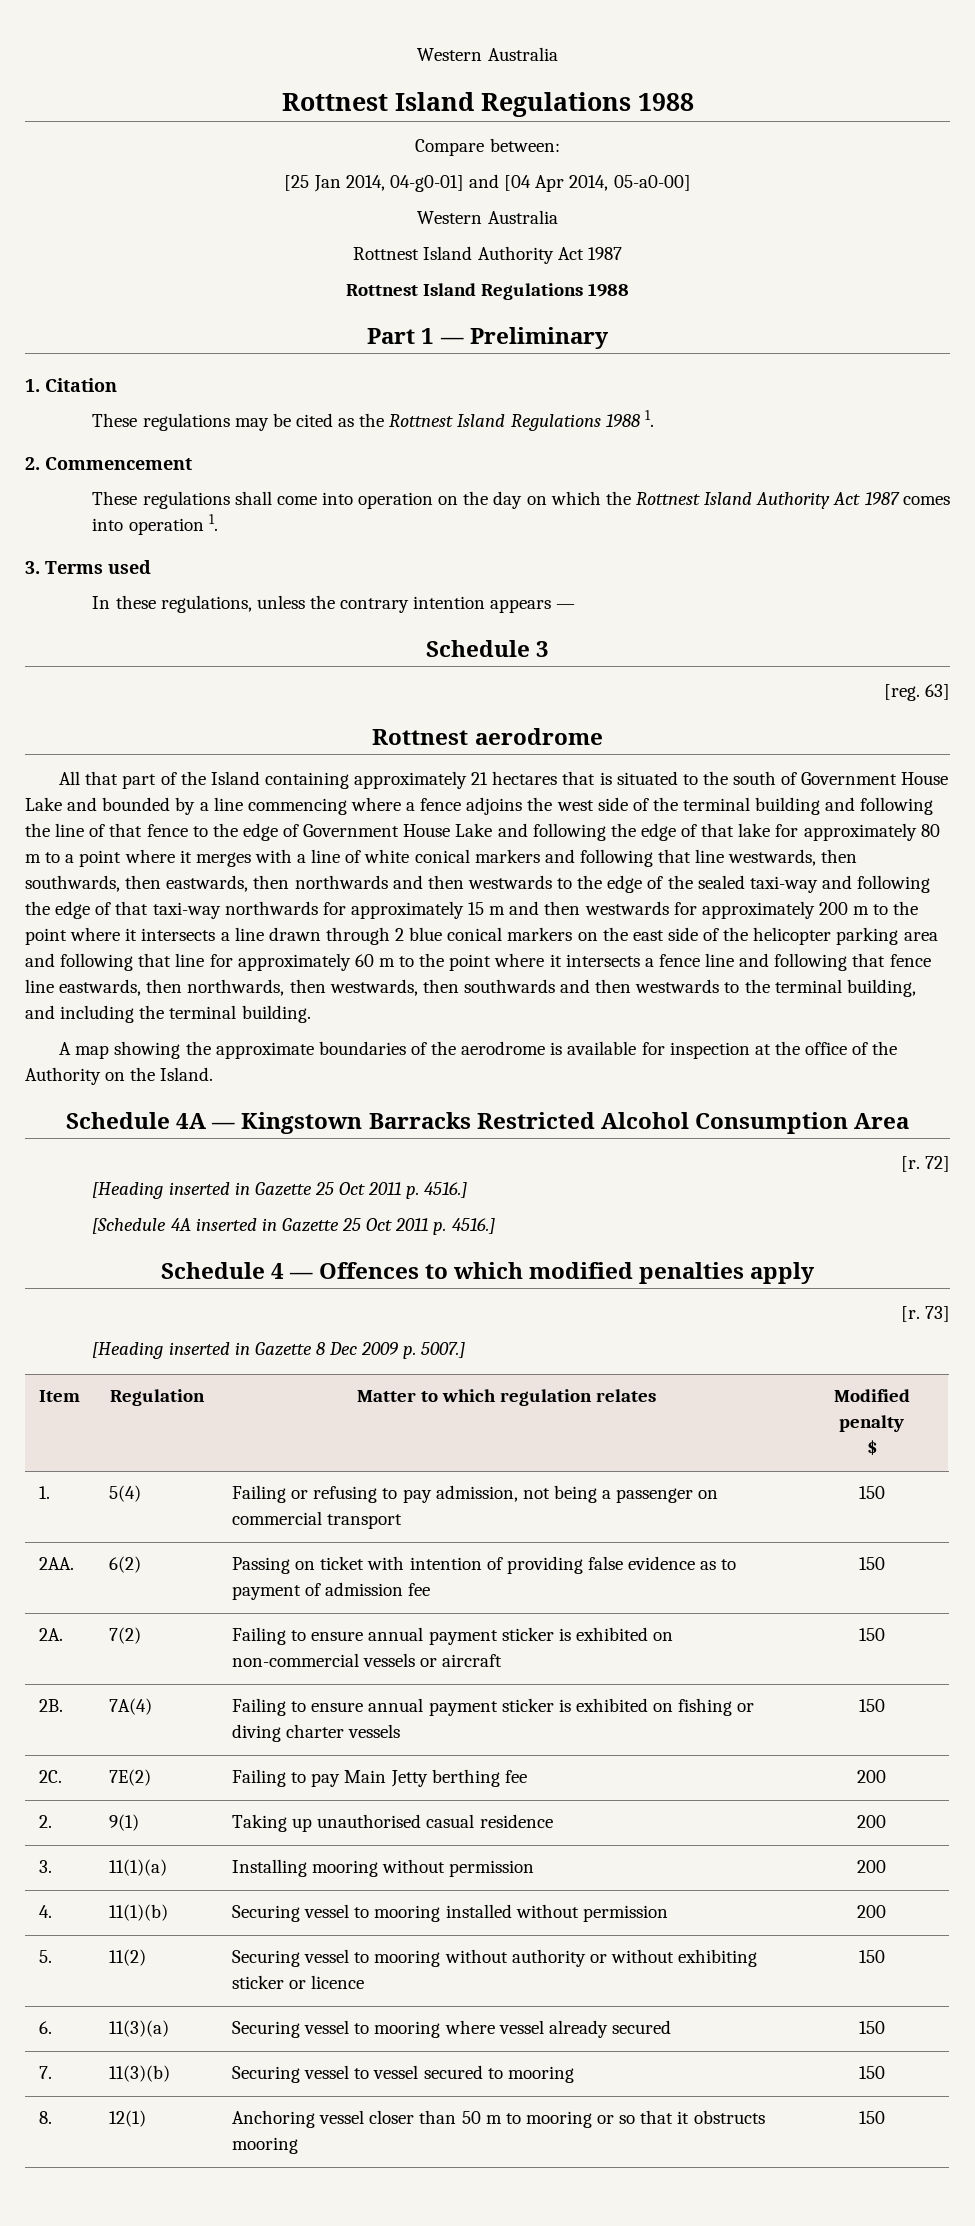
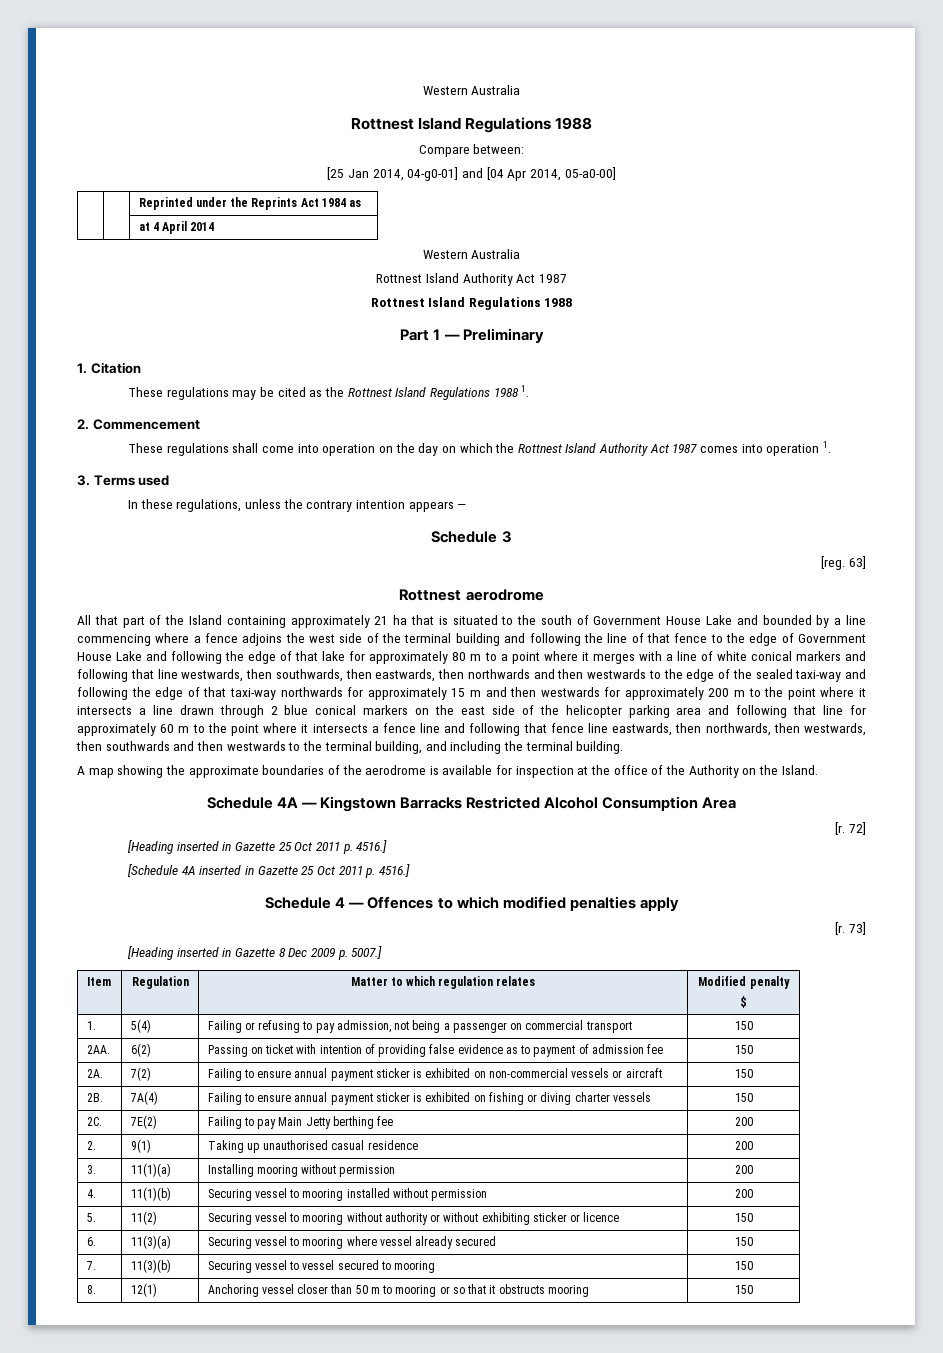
+ | | Reprinted under the Reprints Act 1984 as
+ | | at 4 April 2014
- All that part of the Island containing approximately 21 hectares that is situated to the south of Government House Lake and bounded by a line commencing where a fence adjoins the west side of the terminal building and following the line of that fence to the edge of Government House Lake and following the edge of that lake for approximately 80 m to a point where it merges with a line of white conical markers and following that line westwards, then southwards, then eastwards, then northwards and then westwards to the edge of the sealed taxi-way and following the edge of that taxi-way northwards for approximately 15 m and then westwards for approximately 200 m to the point where it intersects a line drawn through 2 blue conical markers on the east side of the helicopter parking area and following that line for approximately 60 m to the point where it intersects a fence line and following that fence line eastwards, then northwards, then westwards, then southwards and then westwards to the terminal building, and including the terminal building.
+ All that part of the Island containing approximately 21 ha that is situated to the south of Government House Lake and bounded by a line commencing where a fence adjoins the west side of the terminal building and following the line of that fence to the edge of Government House Lake and following the edge of that lake for approximately 80 m to a point where it merges with a line of white conical markers and following that line westwards, then southwards, then eastwards, then northwards and then westwards to the edge of the sealed taxi-way and following the edge of that taxi-way northwards for approximately 15 m and then westwards for approximately 200 m to the point where it intersects a line drawn through 2 blue conical markers on the east side of the helicopter parking area and following that line for approximately 60 m to the point where it intersects a fence line and following that fence line eastwards, then northwards, then westwards, then southwards and then westwards to the terminal building, and including the terminal building.

